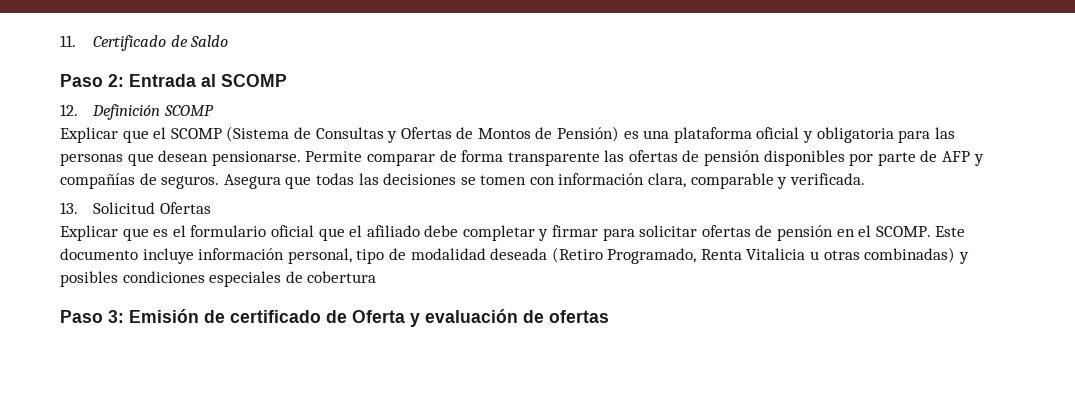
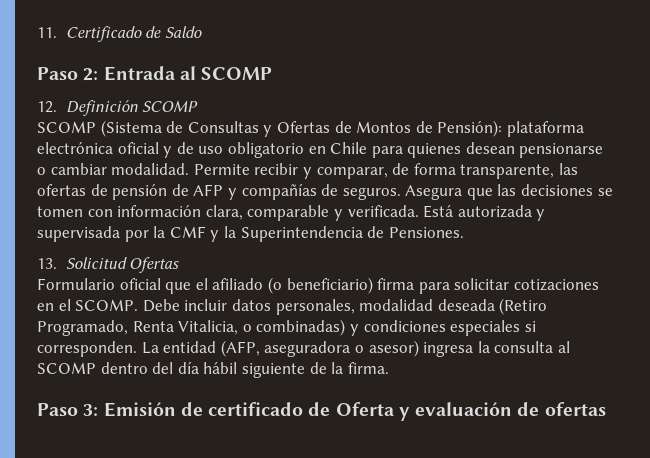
- Explicar que el SCOMP (Sistema de Consultas y Ofertas de Montos de Pensión) es una plataforma oficial y obligatoria para las personas que desean pensionarse. Permite comparar de forma transparente las ofertas de pensión disponibles por parte de AFP y compañías de seguros.
+ SCOMP (Sistema de Consultas y Ofertas de Montos de Pensión): plataforma electrónica oficial y de uso obligatorio en Chile para quienes desean pensionarse o cambiar modalidad. Permite recibir y comparar, de forma transparente, las ofertas de pensión de AFP y compañías de seguros.
- Asegura que todas las decisiones se tomen con información clara, comparable y verificada.
+ Asegura que las decisiones se tomen con información clara, comparable y verificada. Está autorizada y supervisada por la CMF y la Superintendencia de Pensiones.
  13. Solicitud Ofertas
- Explicar que es el formulario oficial que el afiliado debe completar y firmar para solicitar ofertas de pensión en el SCOMP. Este documento incluye información personal, tipo de modalidad deseada (Retiro Programado, Renta Vitalicia u otras combinadas) y posibles condiciones especiales de cobertura
+ Formulario oficial que el afiliado (o beneficiario) firma para solicitar cotizaciones en el SCOMP. Debe incluir datos personales, modalidad deseada (Retiro Programado, Renta Vitalicia, o combinadas) y condiciones especiales si corresponden. La entidad (AFP, aseguradora o asesor) ingresa la consulta al SCOMP dentro del día hábil siguiente de la firma.

